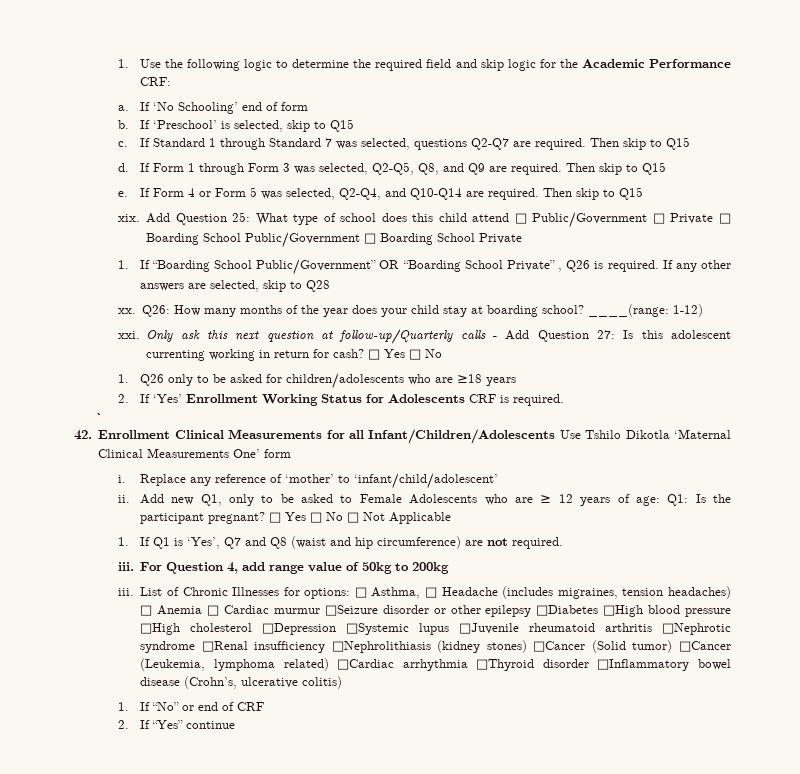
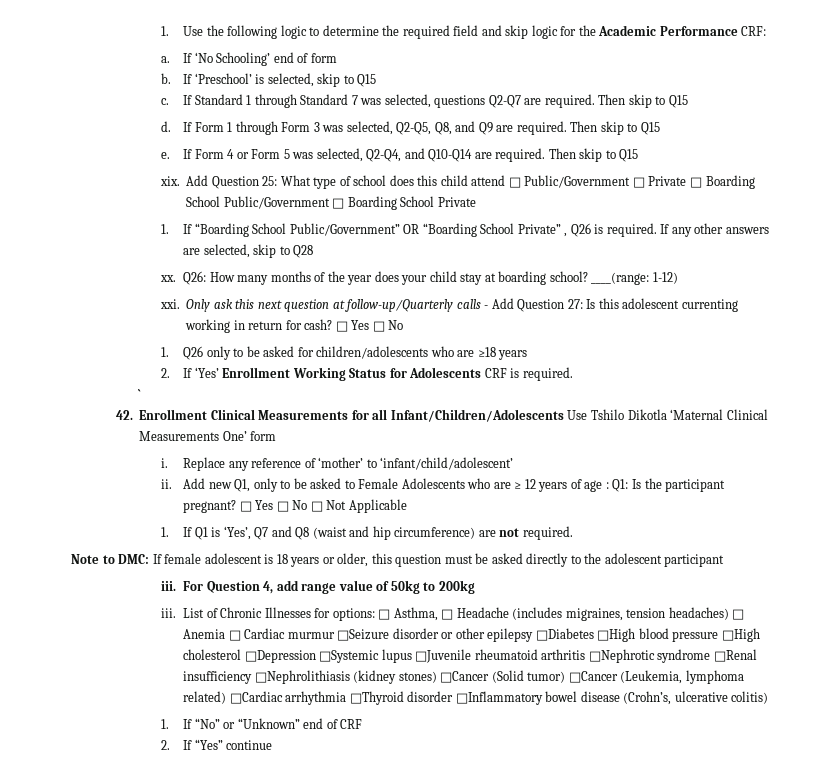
- Add new Q1, only to be asked to Female Adolescents who are ≥ 12 years of age: Q1: Is the participant pregnant?
+ Add new Q1, only to be asked to Female Adolescents who are ≥ 12 years of age : Q1: Is the participant pregnant?
+ Note to DMC: If female adolescent is 18 years or older, this question must be asked directly to the adolescent participant
- 1. If “No” or end of CRF
+ 1. If “No” or “Unknown” end of CRF

